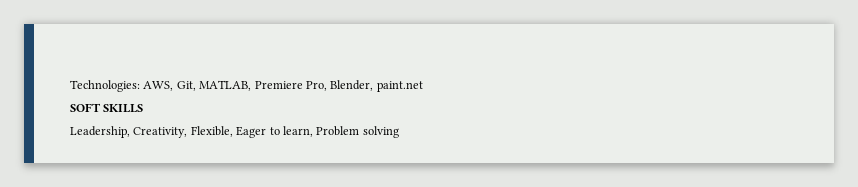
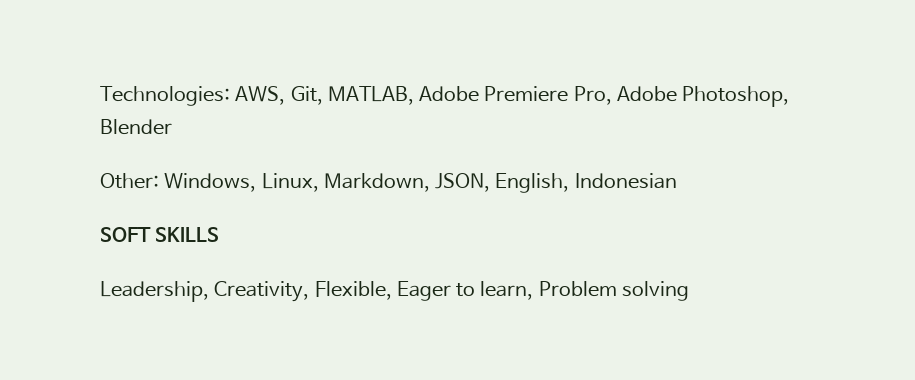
- Technologies: AWS, Git, MATLAB, Premiere Pro, Blender, paint.net
+ Technologies: AWS, Git, MATLAB, Adobe Premiere Pro, Adobe Photoshop, Blender
+ Other: Windows, Linux, Markdown, JSON, English, Indonesian

